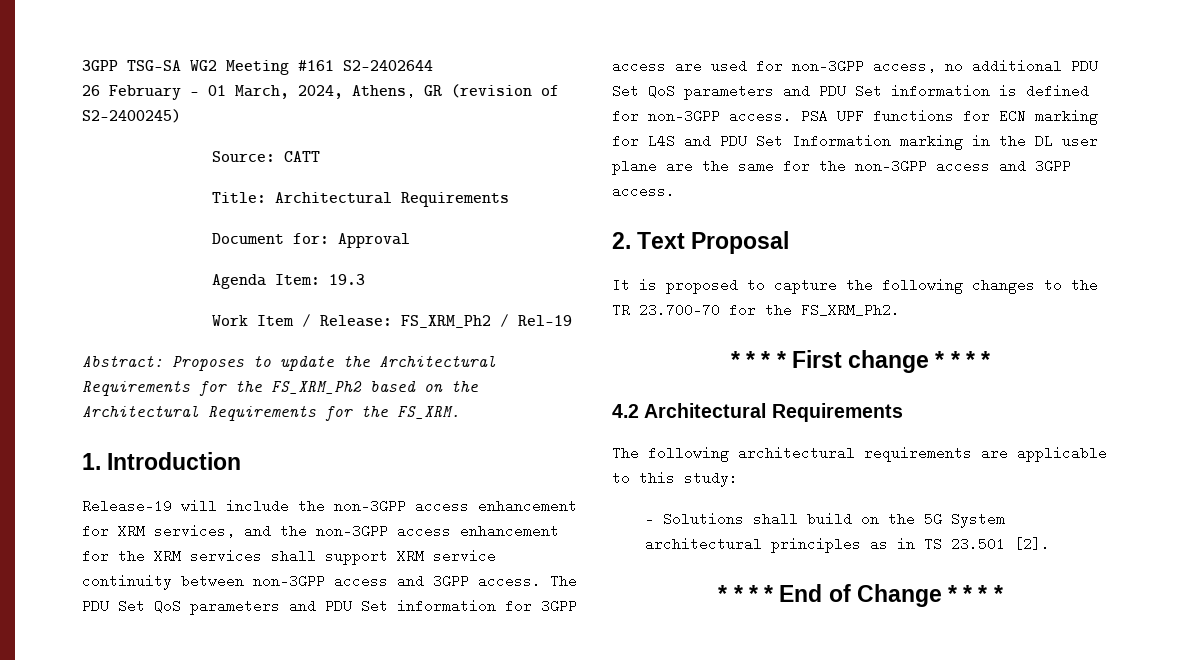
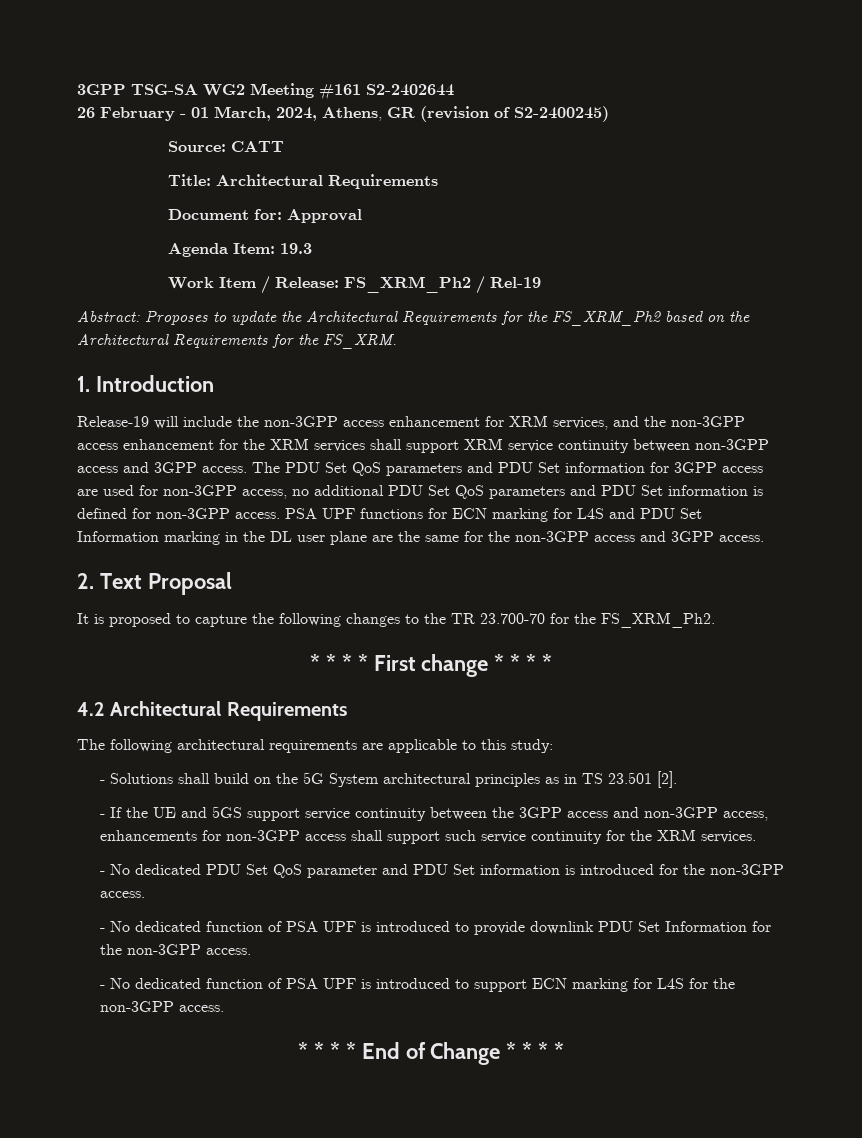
+ - If the UE and 5GS support service continuity between the 3GPP access and non-3GPP access, enhancements for non-3GPP access shall support such service continuity for the XRM services.
+ - No dedicated PDU Set QoS parameter and PDU Set information is introduced for the non-3GPP access.
+ - No dedicated function of PSA UPF is introduced to provide downlink PDU Set Information for the non-3GPP access.
+ - No dedicated function of PSA UPF is introduced to support ECN marking for L4S for the non-3GPP access.

